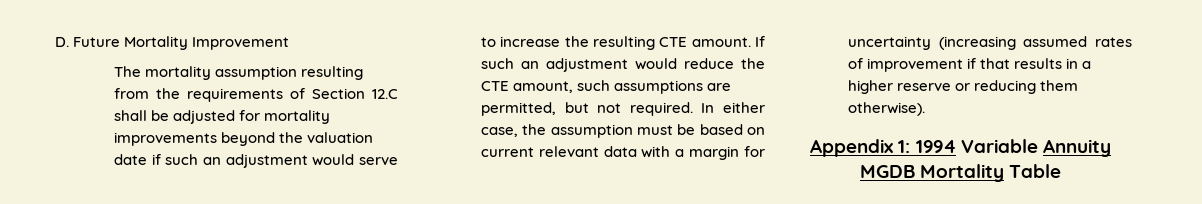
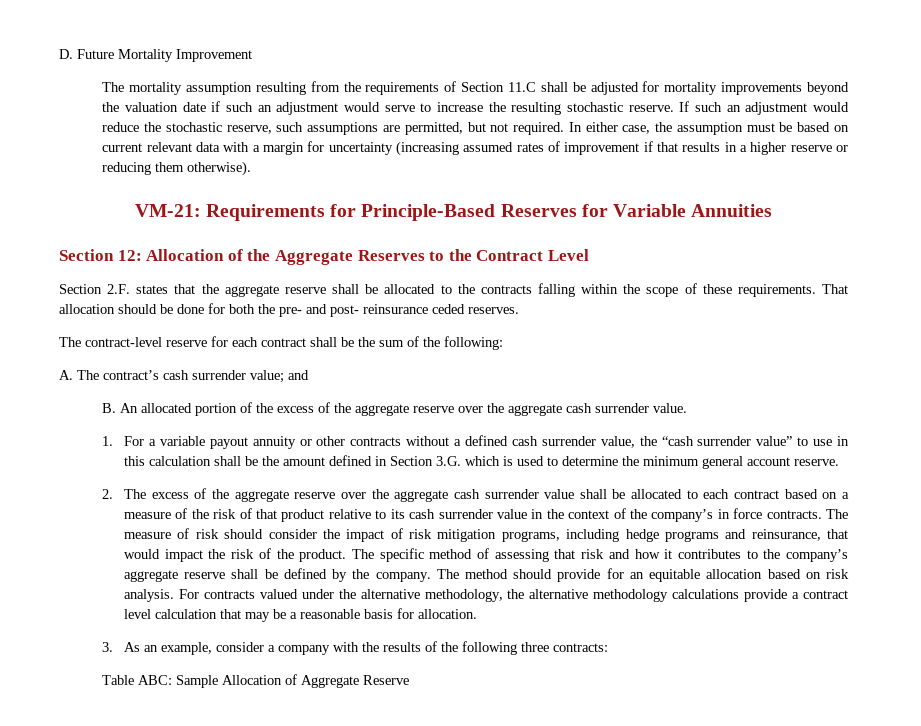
- The mortality assumption resulting from the requirements of Section 12.C shall be adjusted for mortality improvements beyond the valuation date if such an adjustment would serve to increase the resulting CTE amount.
+ The mortality assumption resulting from the requirements of Section 11.C shall be adjusted for mortality improvements beyond the valuation date if such an adjustment would serve to increase the resulting stochastic reserve.
- If such an adjustment would reduce the CTE amount, such assumptions are permitted, but not required.
+ If such an adjustment would reduce the stochastic reserve, such assumptions are permitted, but not required.
- Appendix 1: 1994 Variable Annuity MGDB Mortality Table
+ VM-21: Requirements for Principle-Based Reserves for Variable Annuities
+ Section 12: Allocation of the Aggregate Reserves to the Contract Level
+ Section 2.F. states that the aggregate reserve shall be allocated to the contracts falling within the scope of these requirements. That allocation should be done for both the pre- and post- reinsurance ceded reserves.
+ The contract-level reserve for each contract shall be the sum of the following:
+ A. The contract’s cash surrender value; and
+ B. An allocated portion of the excess of the aggregate reserve over the aggregate cash surrender value.
+ 1. For a variable payout annuity or other contracts without a defined cash surrender value, the “cash surrender value” to use in this calculation shall be the amount defined in Section 3.G. which is used to determine the minimum general account reserve.
+ 2. The excess of the aggregate reserve over the aggregate cash surrender value shall be allocated to each contract based on a measure of the risk of that product relative to its cash surrender value in the context of the company’s in force contracts. The measure of risk should consider the impact of risk mitigation programs, including hedge programs and reinsurance, that would impact the risk of the product. The specific method of assessing that risk and how it contributes to the company’s aggregate reserve shall be defined by the company. The method should provide for an equitable allocation based on risk analysis. For contracts valued under the alternative methodology, the alternative methodology calculations provide a contract level calculation that may be a reasonable basis for allocation.
+ 3. As an example, consider a company with the results of the following three contracts:
+ Table ABC: Sample Allocation of Aggregate Reserve

